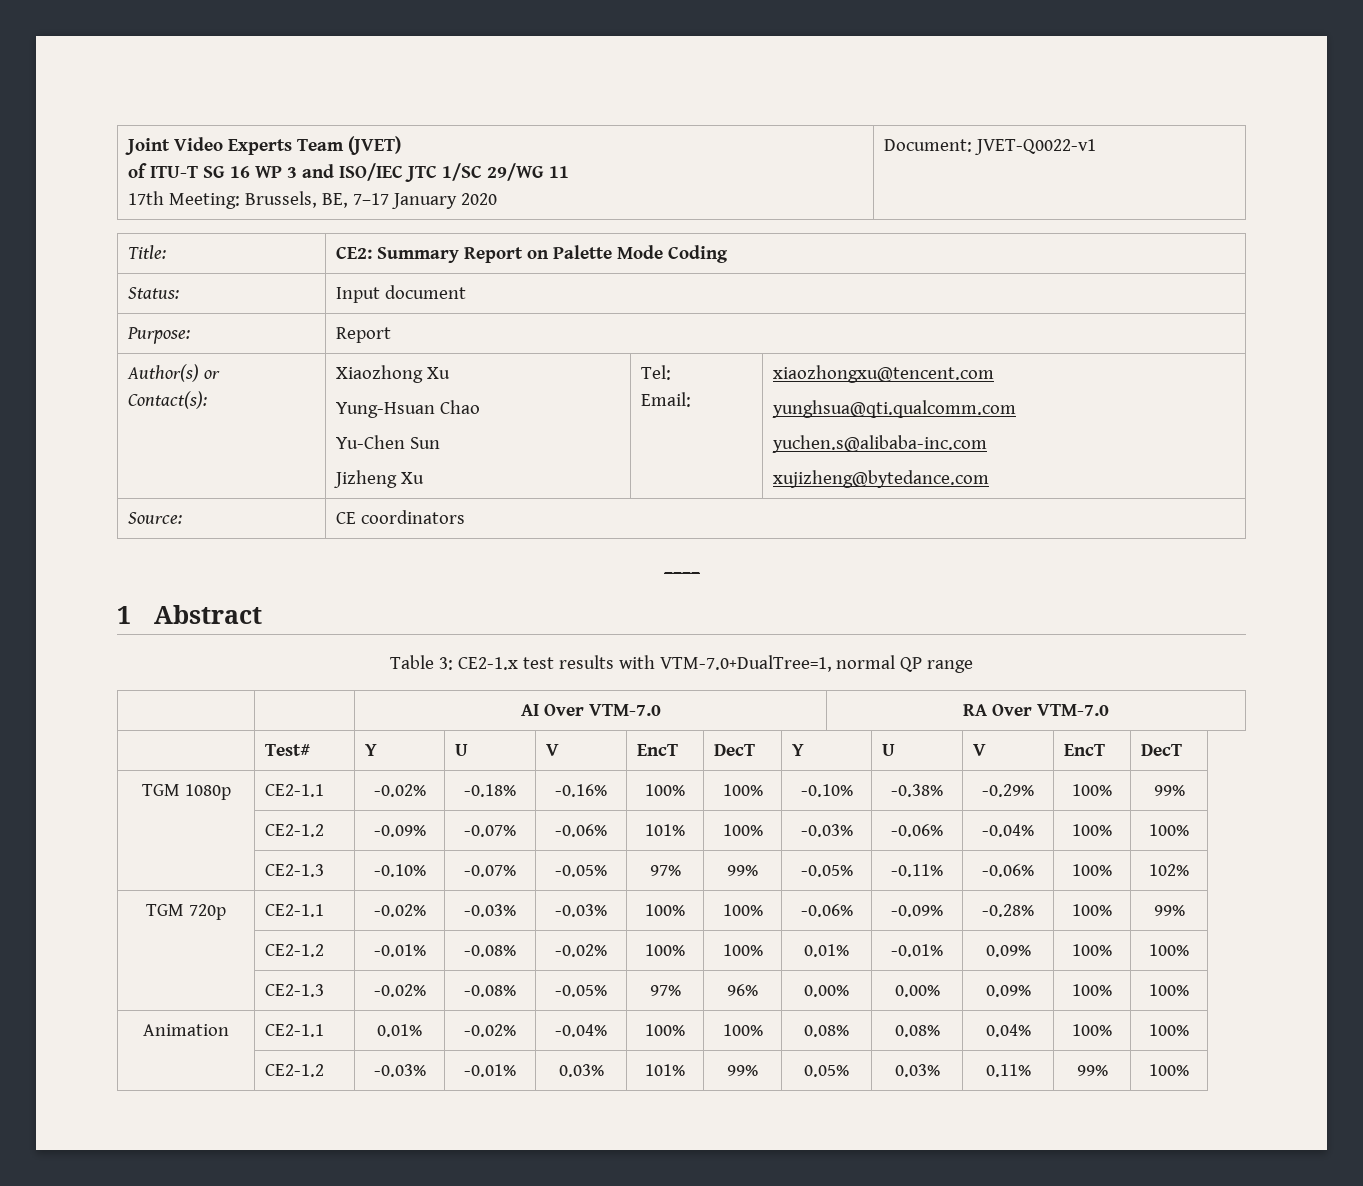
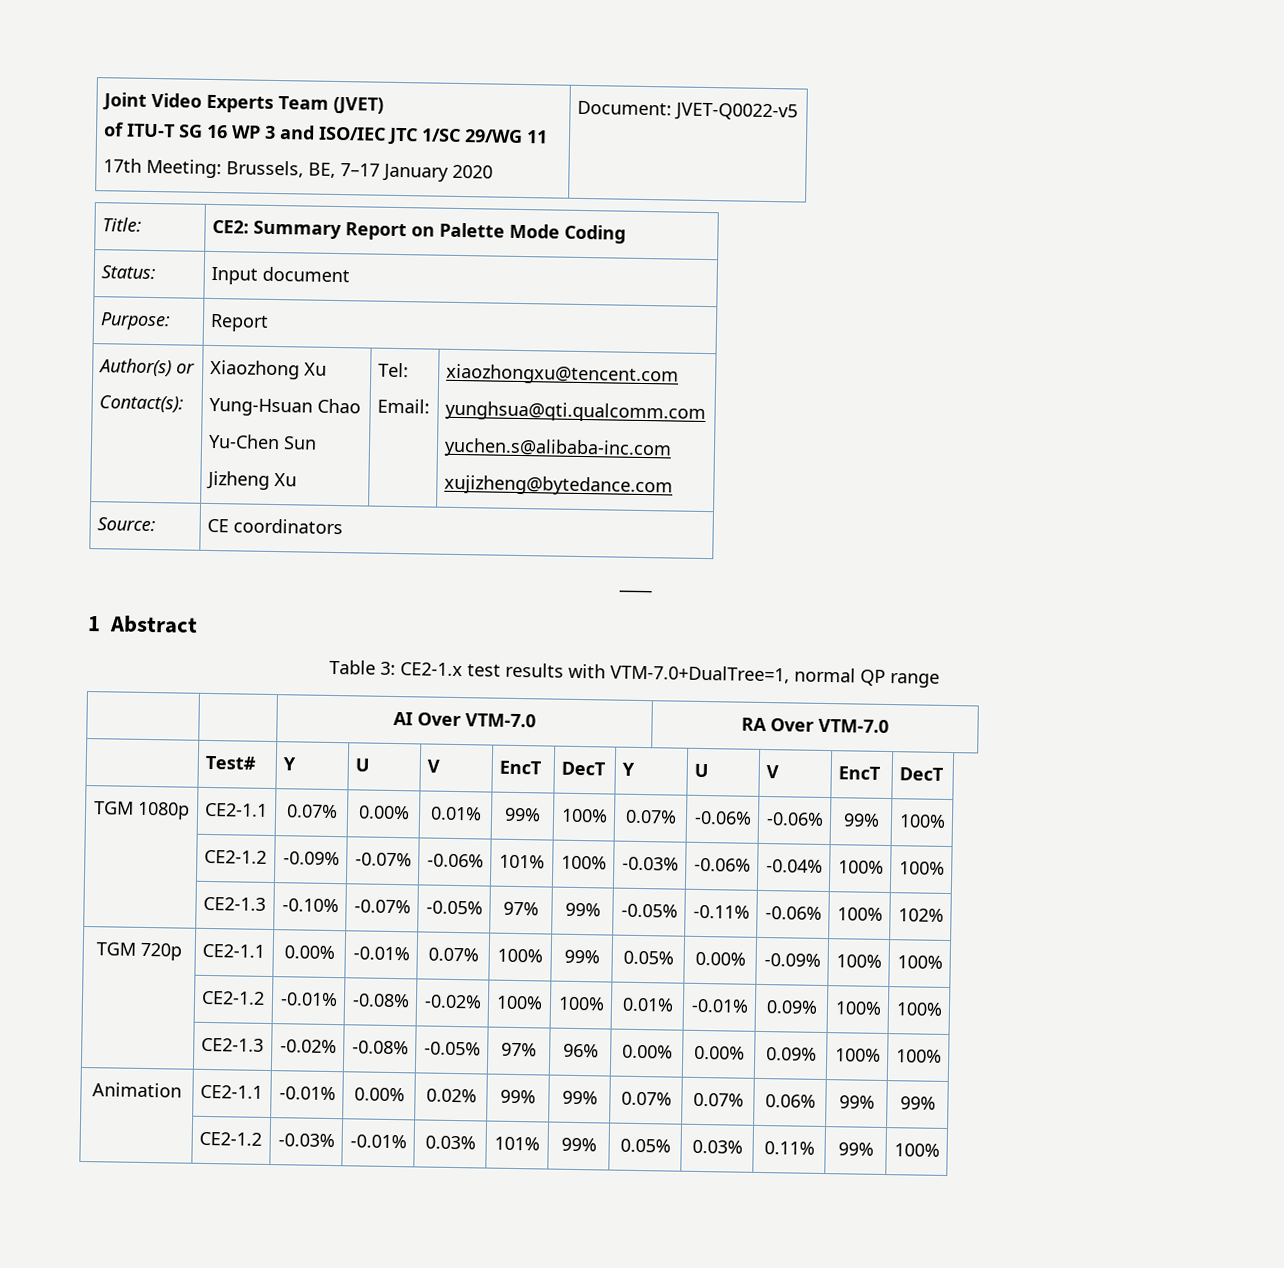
  Joint Video Experts Team (JVET)
  of ITU-T SG 16 WP 3 and ISO/IEC JTC 1/SC 29/WG 11
- 17th Meeting: Brussels, BE, 7–17 January 2020 | Document: JVET-Q0022-v1
+ 17th Meeting: Brussels, BE, 7–17 January 2020 | Document: JVET-Q0022-v5
- TGM 1080p | CE2-1.1 | -0.02% | -0.18% | -0.16% | 100% | 100% | -0.10% | -0.38% | -0.29% | 100% | 99%
+ TGM 1080p | CE2-1.1 | 0.07% | 0.00% | 0.01% | 99% | 100% | 0.07% | -0.06% | -0.06% | 99% | 100%
- TGM 720p | CE2-1.1 | -0.02% | -0.03% | -0.03% | 100% | 100% | -0.06% | -0.09% | -0.28% | 100% | 99%
+ TGM 720p | CE2-1.1 | 0.00% | -0.01% | 0.07% | 100% | 99% | 0.05% | 0.00% | -0.09% | 100% | 100%
- Animation | CE2-1.1 | 0.01% | -0.02% | -0.04% | 100% | 100% | 0.08% | 0.08% | 0.04% | 100% | 100%
+ Animation | CE2-1.1 | -0.01% | 0.00% | 0.02% | 99% | 99% | 0.07% | 0.07% | 0.06% | 99% | 99%

